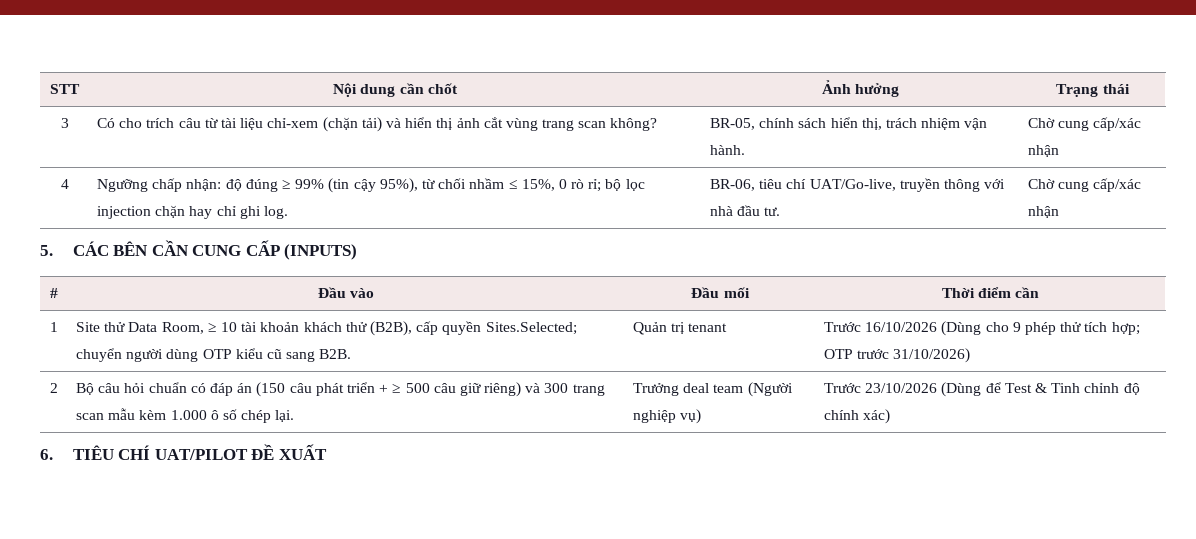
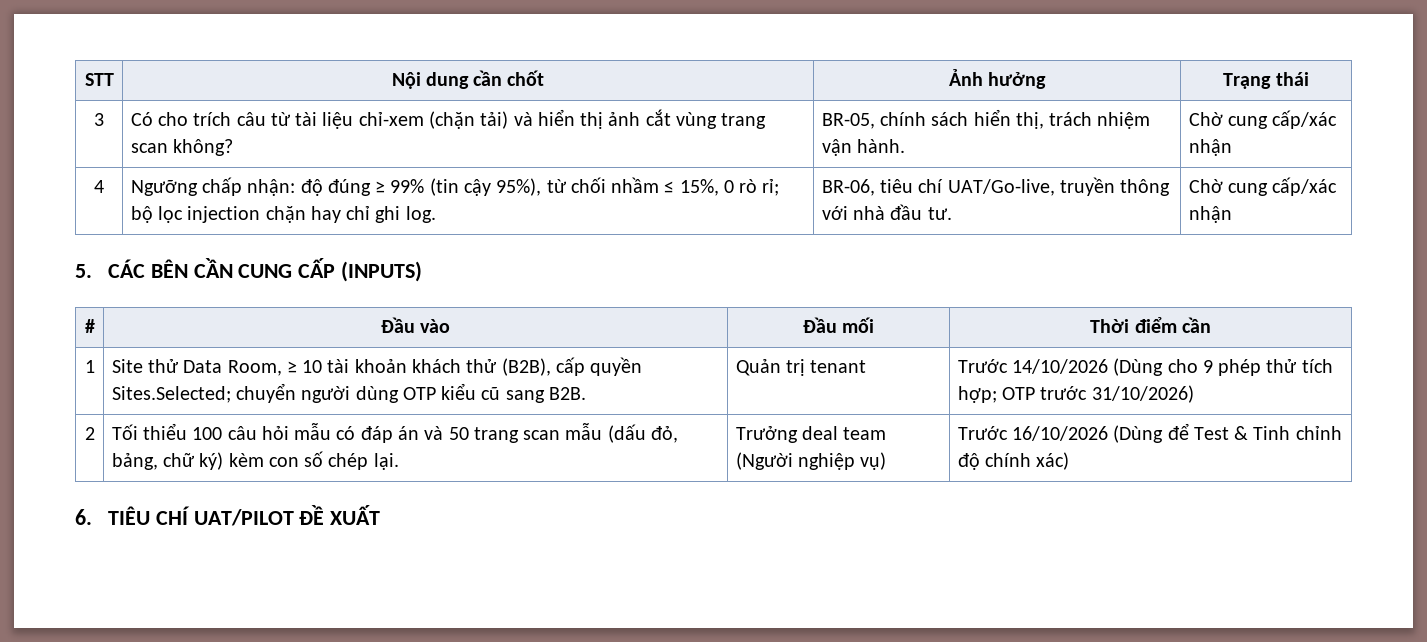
- 1 | Site thử Data Room, ≥ 10 tài khoản khách thử (B2B), cấp quyền Sites.Selected; chuyển người dùng OTP kiểu cũ sang B2B. | Quản trị tenant | Trước 16/10/2026 (Dùng cho 9 phép thử tích hợp; OTP trước 31/10/2026)
+ 1 | Site thử Data Room, ≥ 10 tài khoản khách thử (B2B), cấp quyền Sites.Selected; chuyển người dùng OTP kiểu cũ sang B2B. | Quản trị tenant | Trước 14/10/2026 (Dùng cho 9 phép thử tích hợp; OTP trước 31/10/2026)
- Bộ câu hỏi chuẩn có đáp án (150 câu phát triển + ≥ 500 câu giữ riêng) và 300 trang scan mẫu kèm 1.000 ô số chép lại.
+ Tối thiểu 100 câu hỏi mẫu có đáp án và 50 trang scan mẫu (dấu đỏ, bảng, chữ ký) kèm con số chép lại.
- Trước 23/10/2026 (Dùng để Test & Tinh chỉnh độ chính xác)
+ Trước 16/10/2026 (Dùng để Test & Tinh chỉnh độ chính xác)

